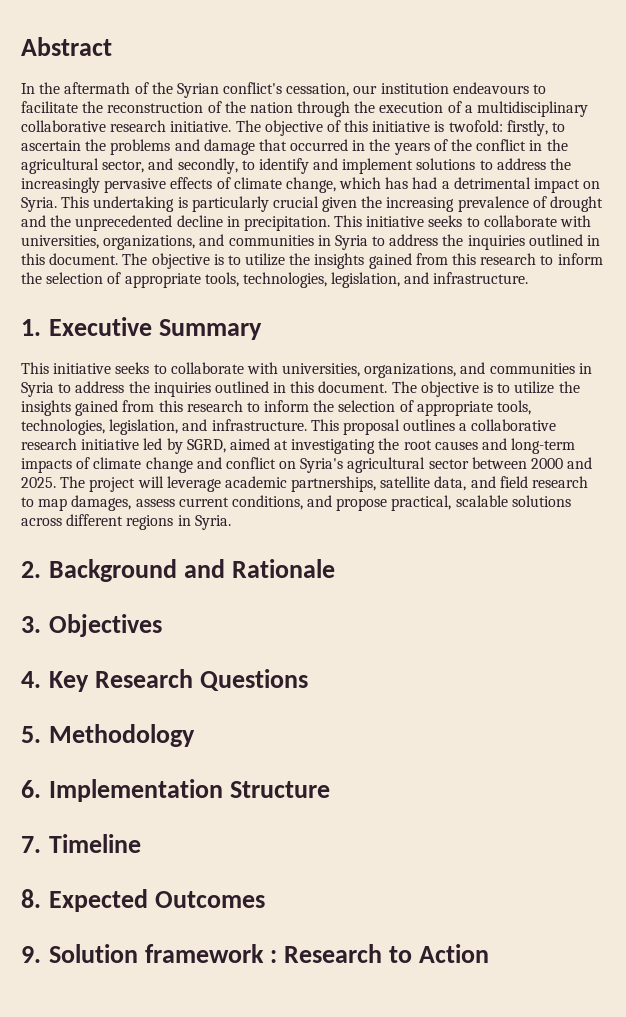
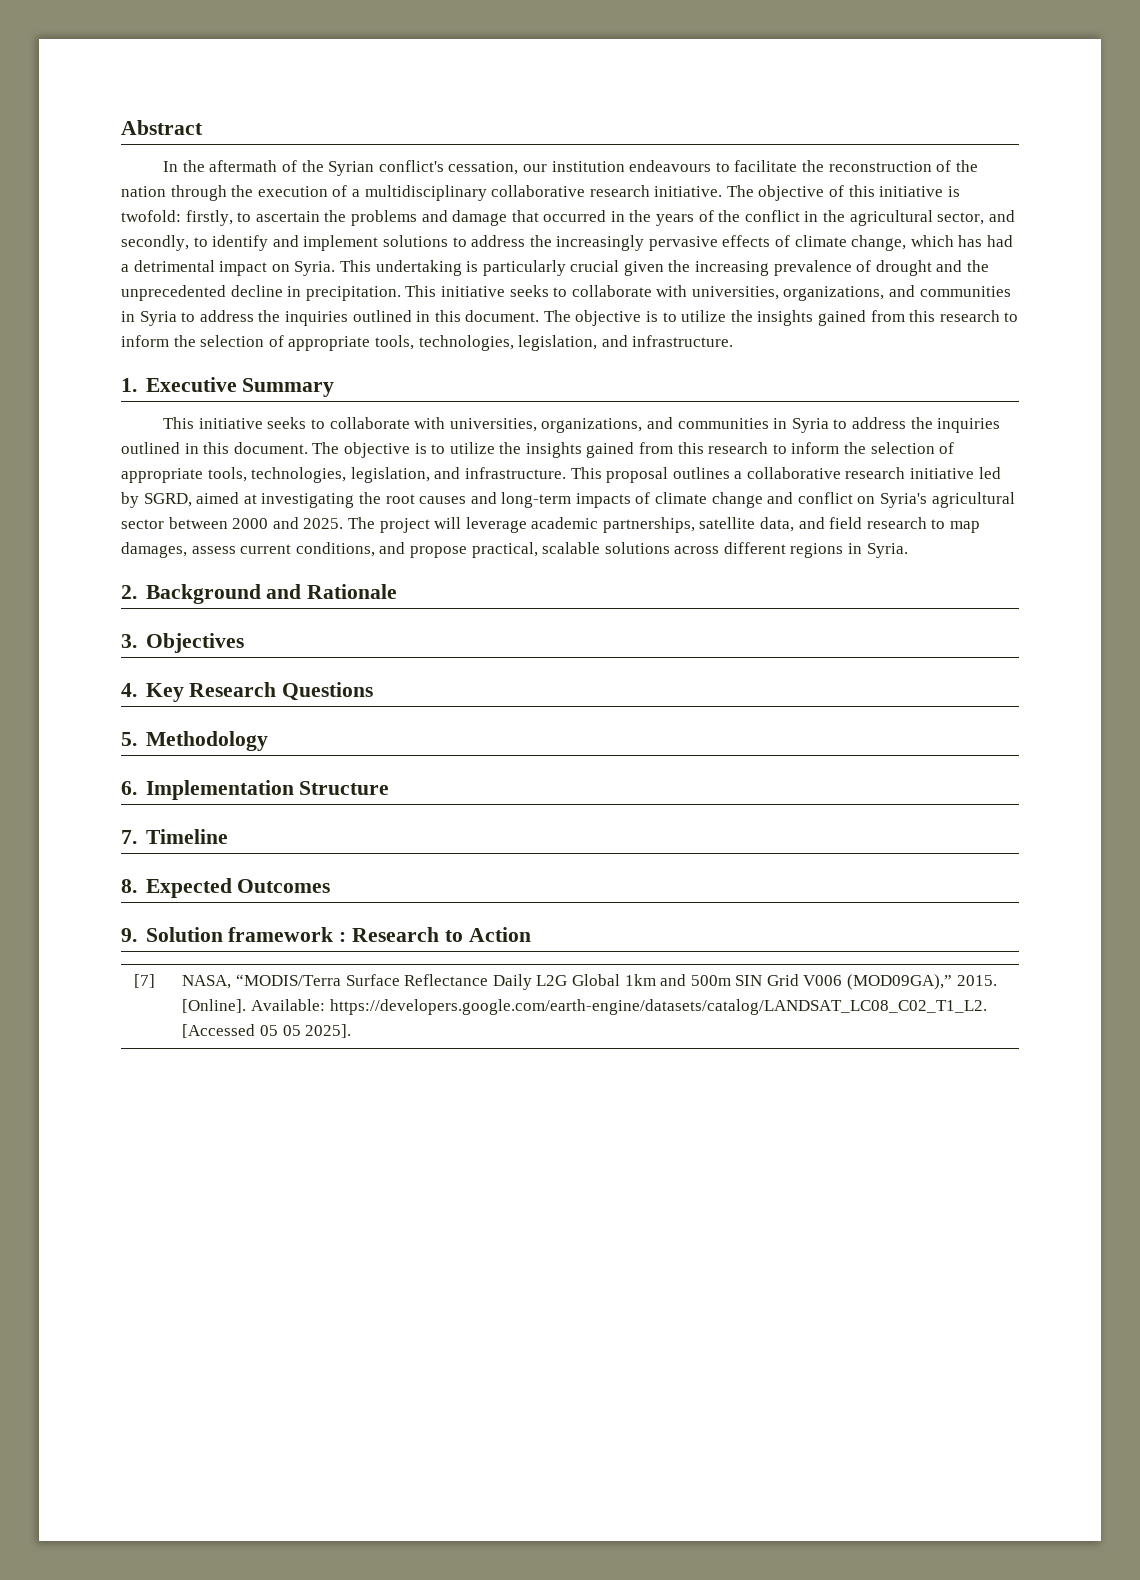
+ [7] | NASA, “MODIS/Terra Surface Reflectance Daily L2G Global 1km and 500m SIN Grid V006 (MOD09GA),” 2015. [Online]. Available: https://developers.google.com/earth-engine/datasets/catalog/LANDSAT_LC08_C02_T1_L2. [Accessed 05 05 2025].

